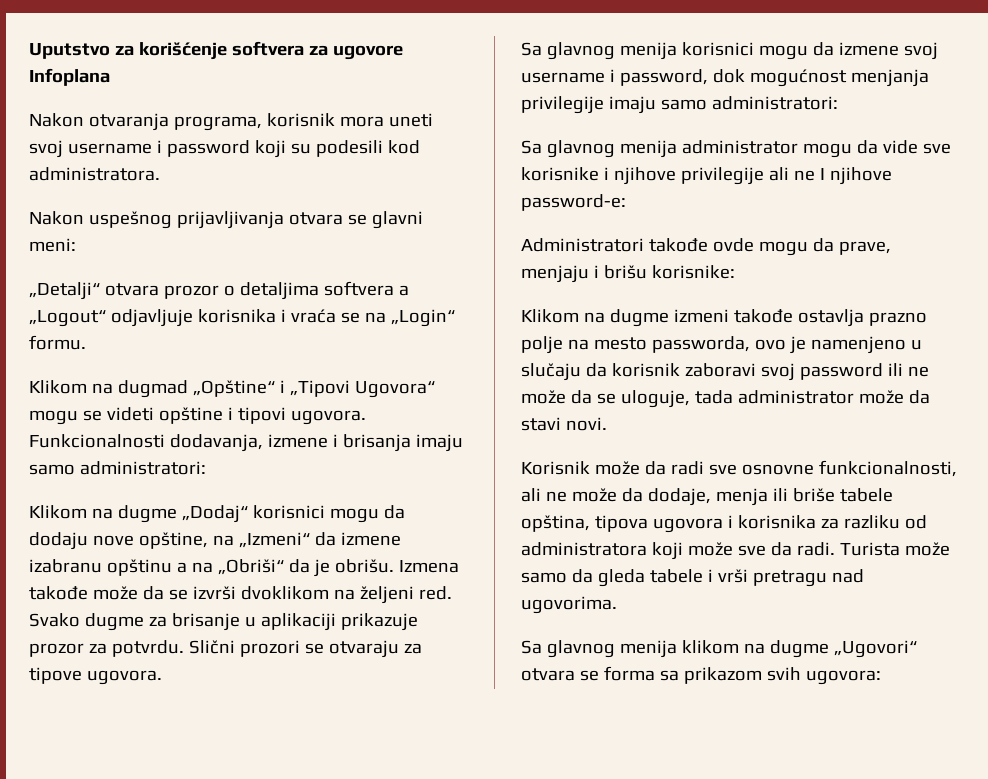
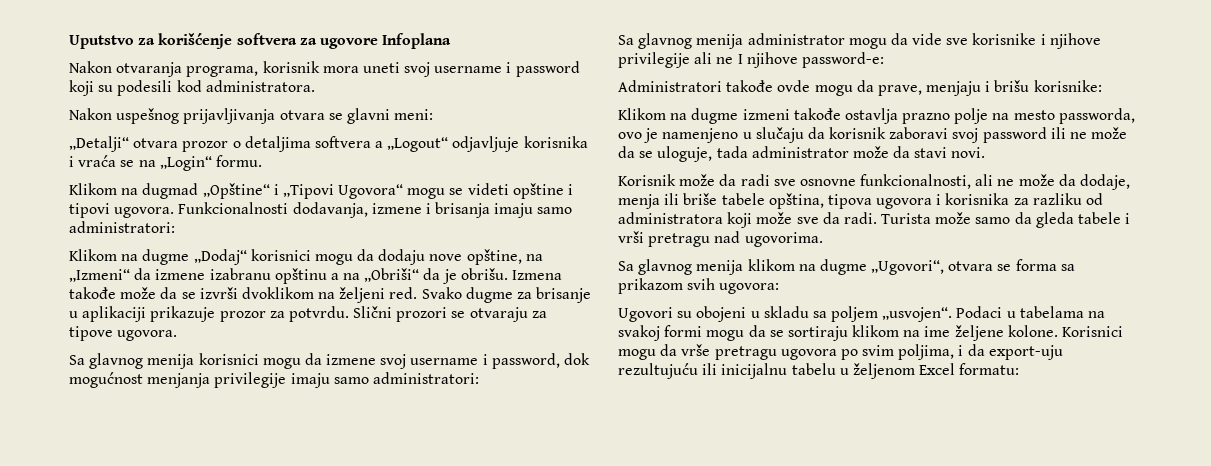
- Sa glavnog menija klikom na dugme „Ugovori“ otvara se forma sa prikazom svih ugovora:
+ Sa glavnog menija klikom na dugme „Ugovori“, otvara se forma sa prikazom svih ugovora:
+ Ugovori su obojeni u skladu sa poljem „usvojen“. Podaci u tabelama na svakoj formi mogu da se sortiraju klikom na ime željene kolone. Korisnici mogu da vrše pretragu ugovora po svim poljima, i da export-uju rezultujuću ili inicijalnu tabelu u željenom Excel formatu:

